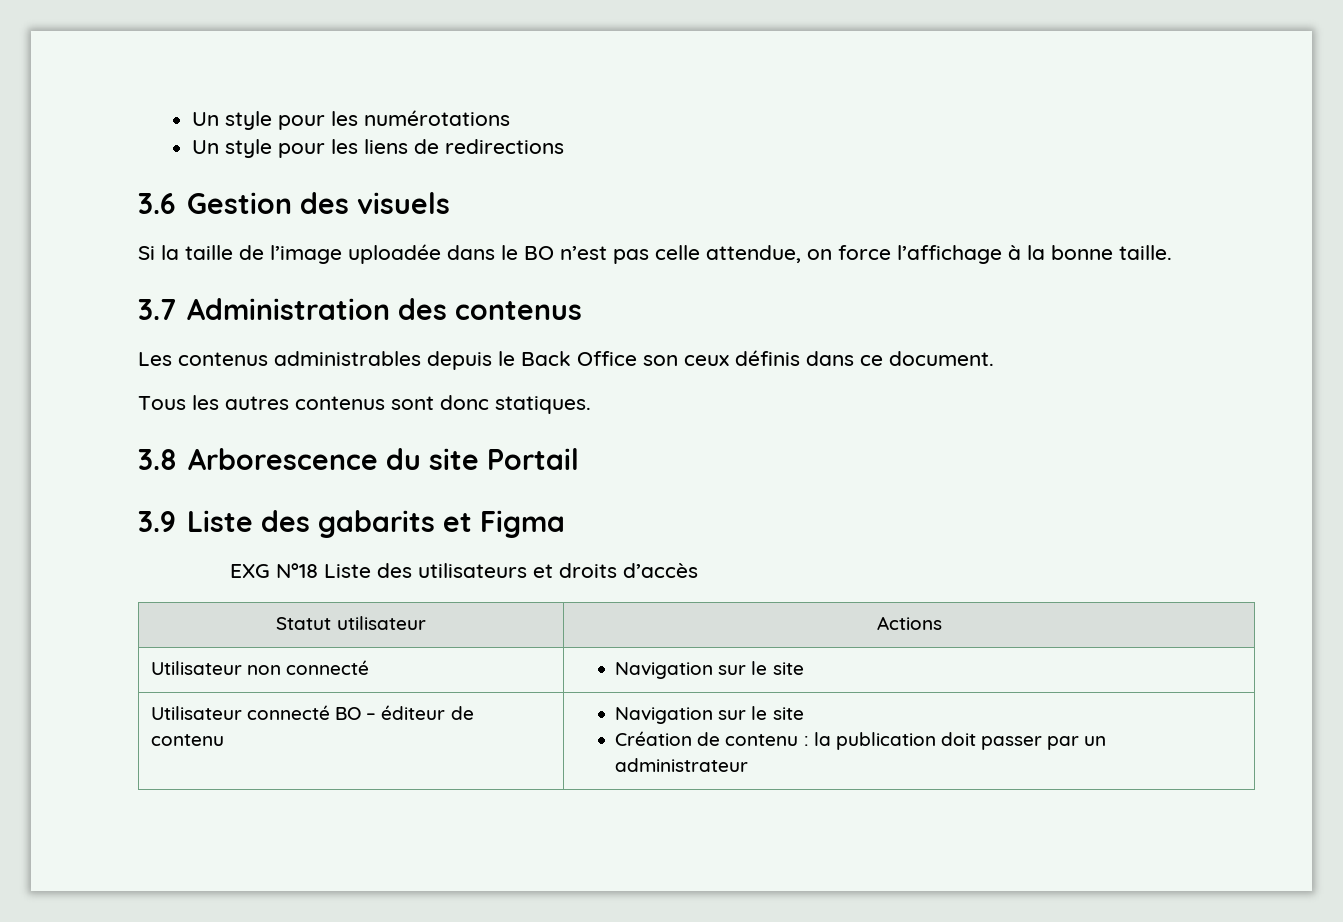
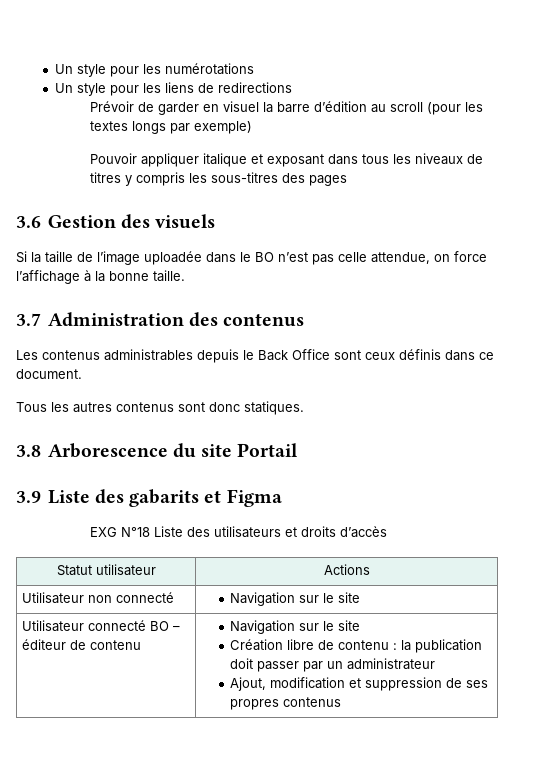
+ Prévoir de garder en visuel la barre d’édition au scroll (pour les textes longs par exemple)
+ Pouvoir appliquer italique et exposant dans tous les niveaux de titres y compris les sous-titres des pages
- Les contenus administrables depuis le Back Office son ceux définis dans ce document.
+ Les contenus administrables depuis le Back Office sont ceux définis dans ce document.
  Utilisateur connecté BO – éditeur de contenu | Navigation sur le site
- Création de contenu : la publication doit passer par un administrateur
+ Création libre de contenu : la publication doit passer par un administrateur
+ Ajout, modification et suppression de ses propres contenus

